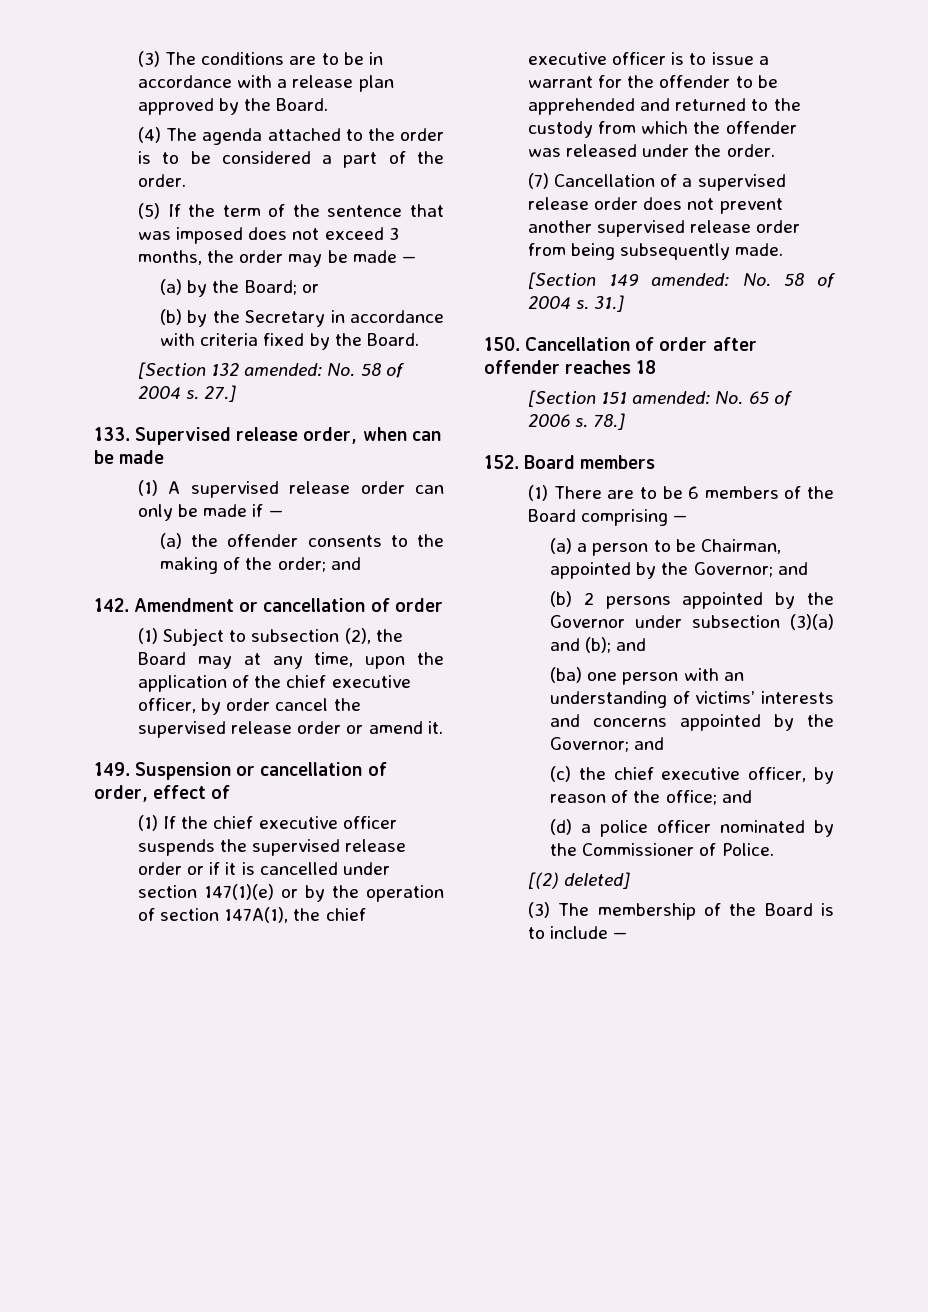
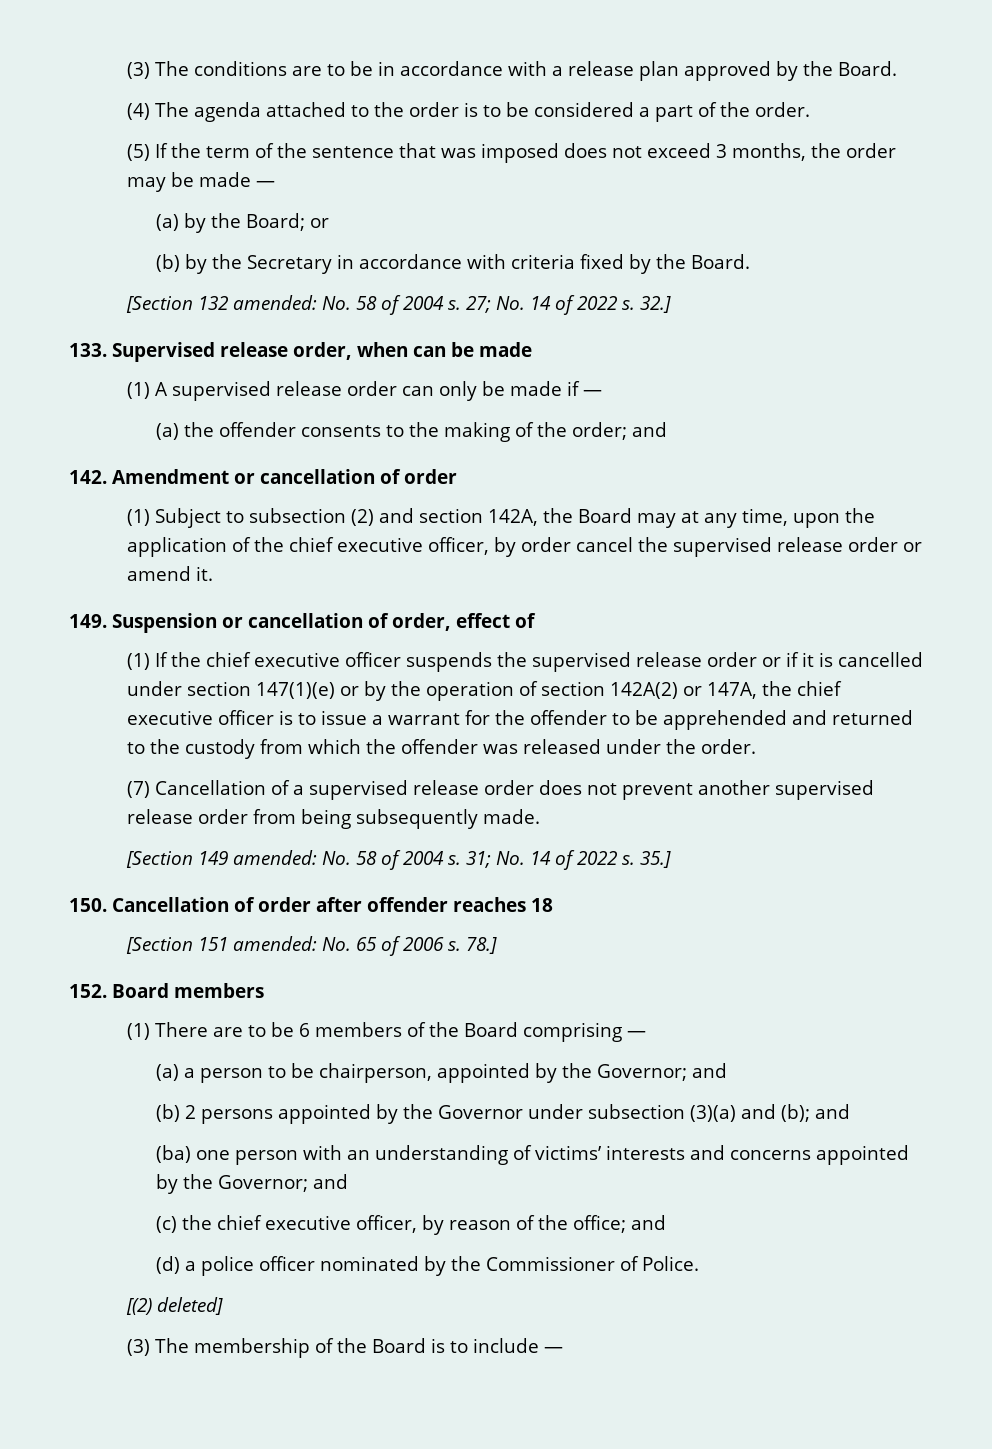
- 27.]
+ 27; No. 14 of 2022 s. 32.]
- (1) Subject to subsection (2), the Board may at any time, upon the application of the chief executive officer, by order cancel the supervised release order or amend it.
+ (1) Subject to subsection (2) and section 142A, the Board may at any time, upon the application of the chief executive officer, by order cancel the supervised release order or amend it.
- (1) If the chief executive officer suspends the supervised release order or if it is cancelled under section 147(1)(e) or by the operation of section 147A(1), the chief executive officer is to issue a warrant for the offender to be apprehended and returned to the custody from which the offender was released under the order.
+ (1) If the chief executive officer suspends the supervised release order or if it is cancelled under section 147(1)(e) or by the operation of section 142A(2) or 147A, the chief executive officer is to issue a warrant for the offender to be apprehended and returned to the custody from which the offender was released under the order.
- 31.]
+ 31; No. 14 of 2022 s. 35.]
- (a) a person to be Chairman, appointed by the Governor; and
+ (a) a person to be chairperson, appointed by the Governor; and

